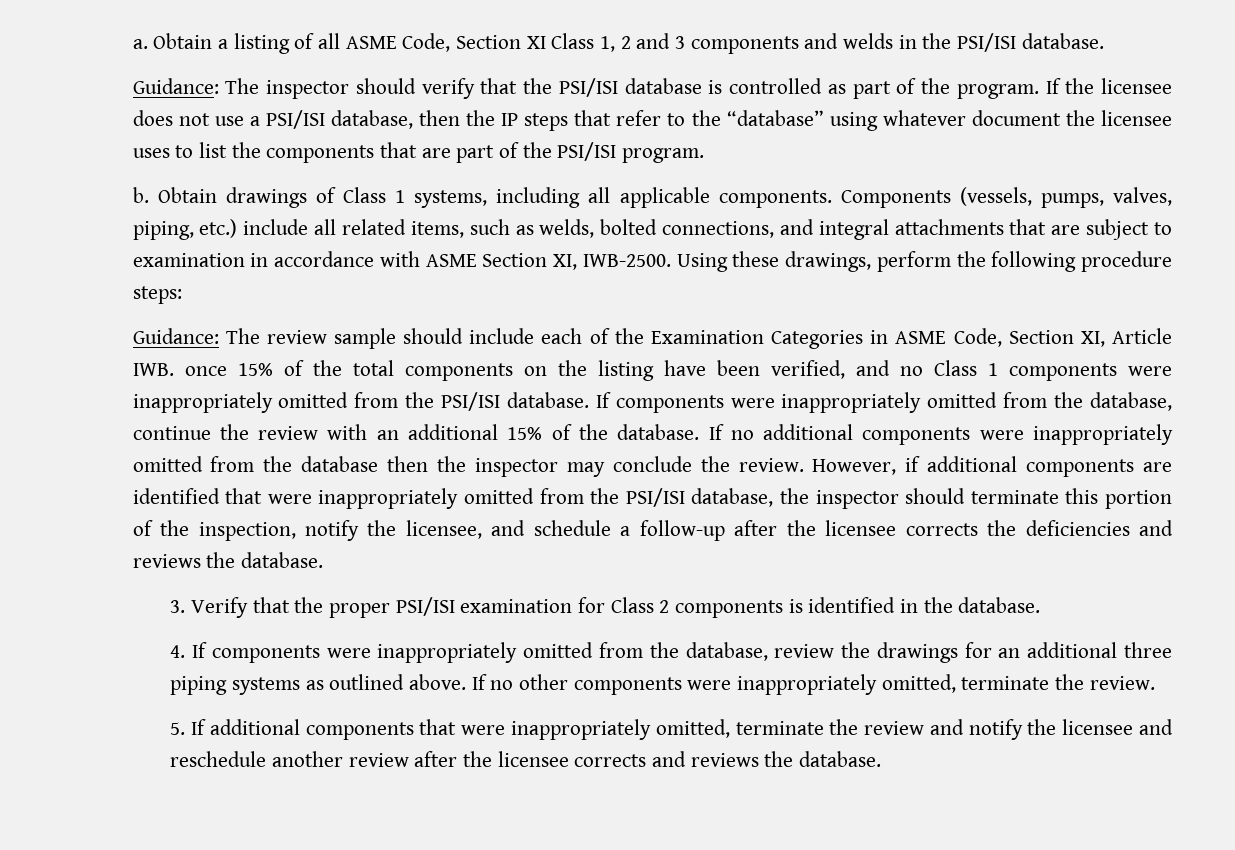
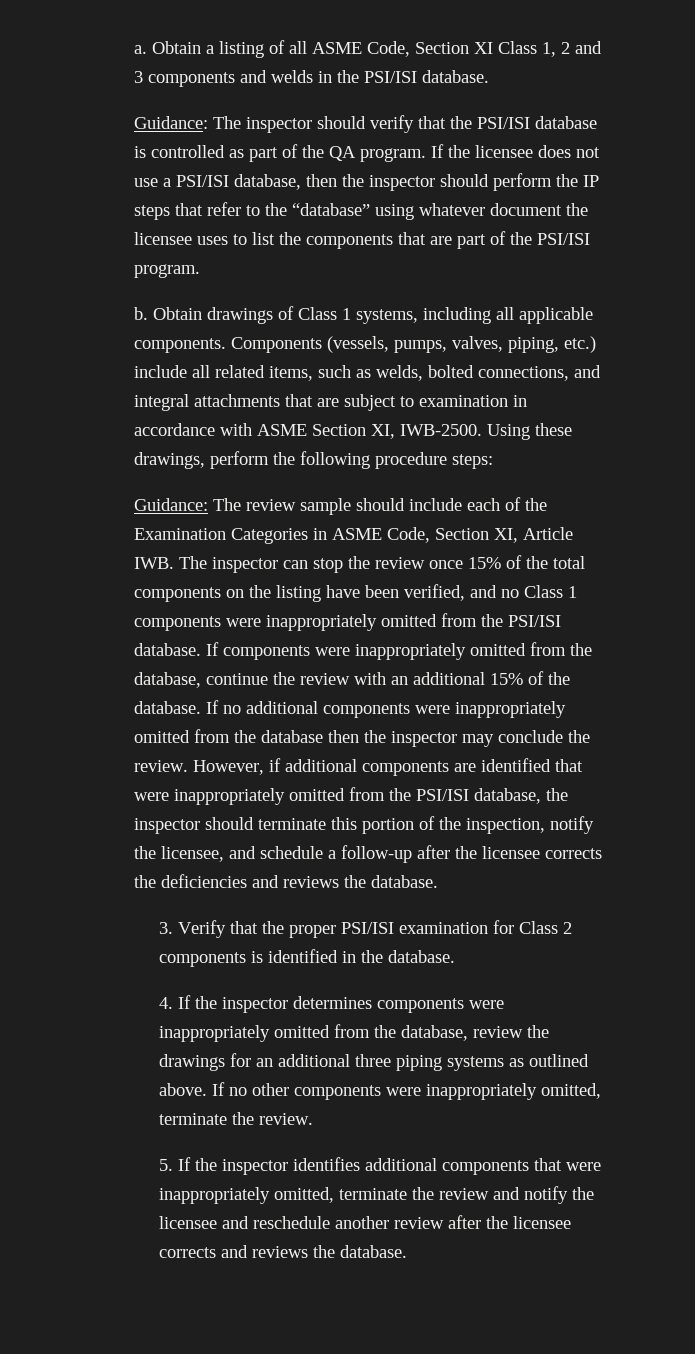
- Guidance: The inspector should verify that the PSI/ISI database is controlled as part of the program.
+ Guidance: The inspector should verify that the PSI/ISI database is controlled as part of the QA program.
- If the licensee does not use a PSI/ISI database, then the IP steps that refer to the “database” using whatever document the licensee uses to list the components that are part of the PSI/ISI program.
+ If the licensee does not use a PSI/ISI database, then the inspector should perform the IP steps that refer to the “database” using whatever document the licensee uses to list the components that are part of the PSI/ISI program.
- Guidance: The review sample should include each of the Examination Categories in ASME Code, Section XI, Article IWB. once 15% of the total components on the listing have been verified, and no Class 1 components were inappropriately omitted from the PSI/ISI database.
+ Guidance: The review sample should include each of the Examination Categories in ASME Code, Section XI, Article IWB. The inspector can stop the review once 15% of the total components on the listing have been verified, and no Class 1 components were inappropriately omitted from the PSI/ISI database.
- 4. If components were inappropriately omitted from the database, review the drawings for an additional three piping systems as outlined above.
+ 4. If the inspector determines components were inappropriately omitted from the database, review the drawings for an additional three piping systems as outlined above.
- 5. If additional components that were inappropriately omitted, terminate the review and notify the licensee and reschedule another review after the licensee corrects and reviews the database.
+ 5. If the inspector identifies additional components that were inappropriately omitted, terminate the review and notify the licensee and reschedule another review after the licensee corrects and reviews the database.

